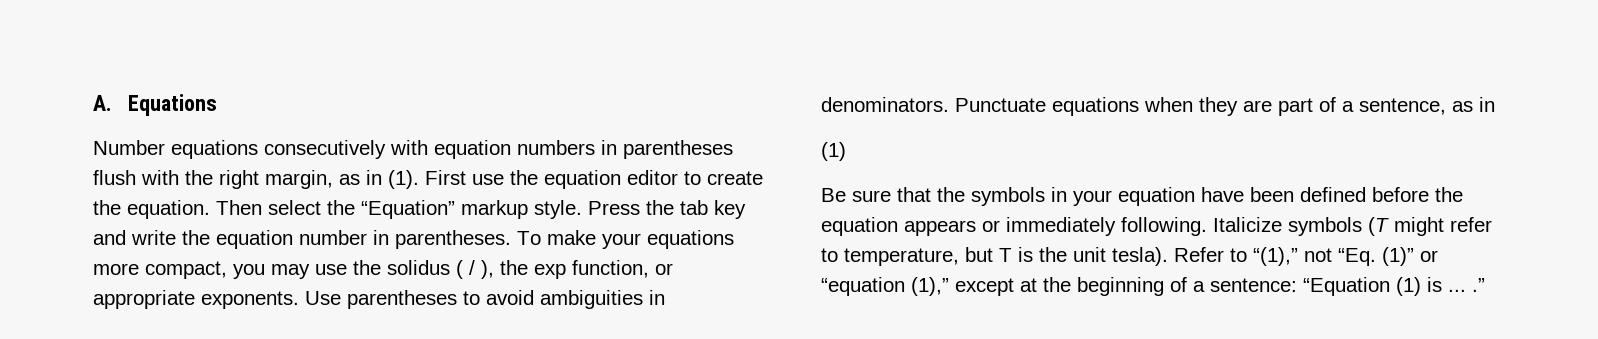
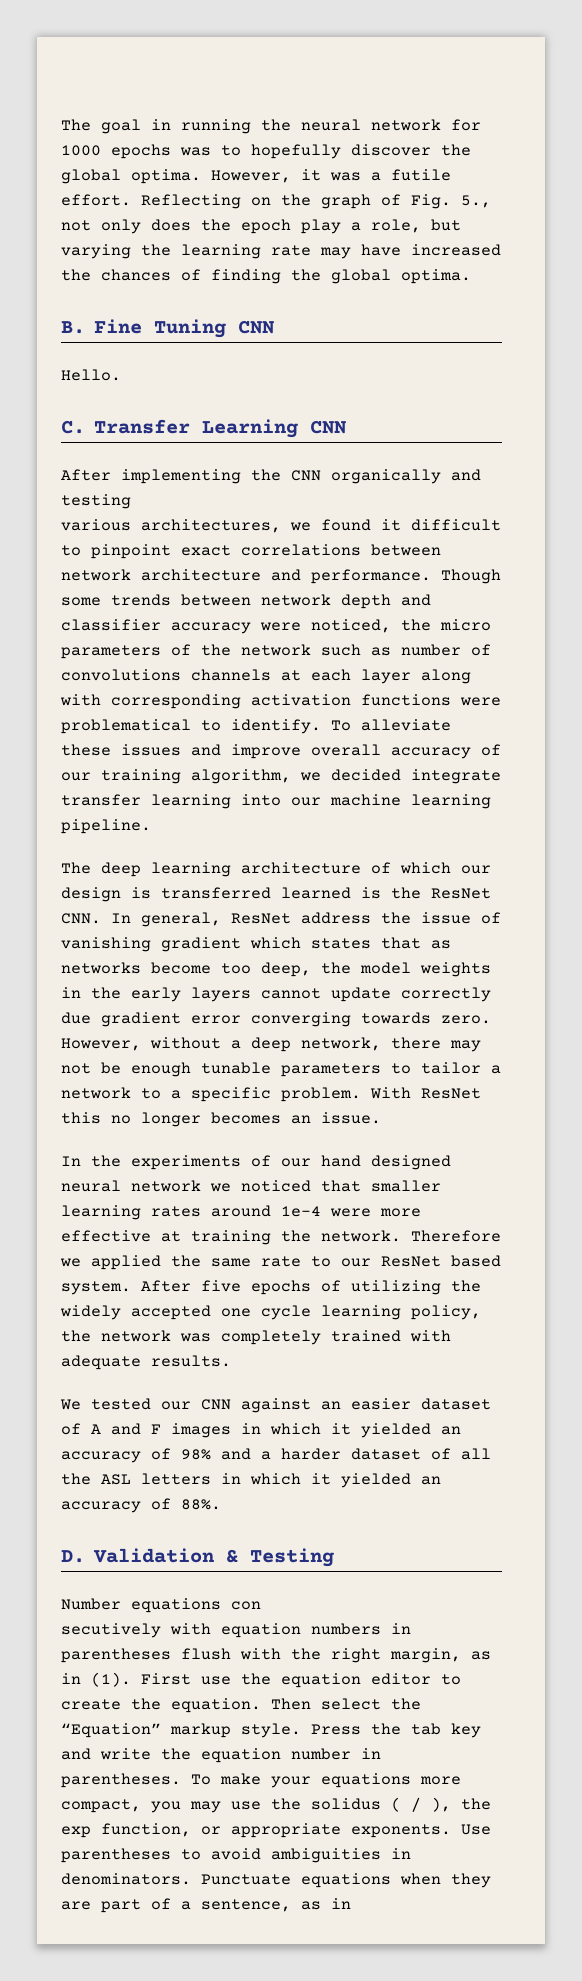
- A. Equations
+ The goal in running the neural network for 1000 epochs was to hopefully discover the global optima. However, it was a futile effort. Reflecting on the graph of Fig. 5., not only does the epoch play a role, but varying the learning rate may have increased the chances of finding the global optima.
+ B. Fine Tuning CNN
+ Hello.
+ C. Transfer Learning CNN
+ After implementing the CNN organically and testing
+ various architectures, we found it difficult to pinpoint exact correlations between network architecture and performance. Though some trends between network depth and classifier accuracy were noticed, the micro parameters of the network such as number of convolutions channels at each layer along with corresponding activation functions were problematical to identify. To alleviate these issues and improve overall accuracy of our training algorithm, we decided integrate transfer learning into our machine learning pipeline.
+ The deep learning architecture of which our design is transferred learned is the ResNet CNN. In general, ResNet address the issue of vanishing gradient which states that as networks become too deep, the model weights in the early layers cannot update correctly due gradient error converging towards zero. However, without a deep network, there may not be enough tunable parameters to tailor a network to a specific problem. With ResNet this no longer becomes an issue.
+ In the experiments of our hand designed neural network we noticed that smaller learning rates around 1e-4 were more effective at training the network. Therefore we applied the same rate to our ResNet based system. After five epochs of utilizing the widely accepted one cycle learning policy, the network was completely trained with adequate results.
+ We tested our CNN against an easier dataset of A and F images in which it yielded an accuracy of 98% and a harder dataset of all the ASL letters in which it yielded an accuracy of 88%.
+ D. Validation & Testing
- Number equations consecutively with equation numbers in parentheses flush with the right margin, as in (1).
+ Number equations con
+ secutively with equation numbers in parentheses flush with the right margin, as in (1).
  Punctuate equations when they are part of a sentence, as in
- (1)
- Be sure that the symbols in your equation have been defined before the equation appears or immediately following. Italicize symbols (T might refer to temperature, but T is the unit tesla). Refer to “(1),” not “Eq. (1)” or “equation (1),” except at the beginning of a sentence: “Equation (1) is ... .”

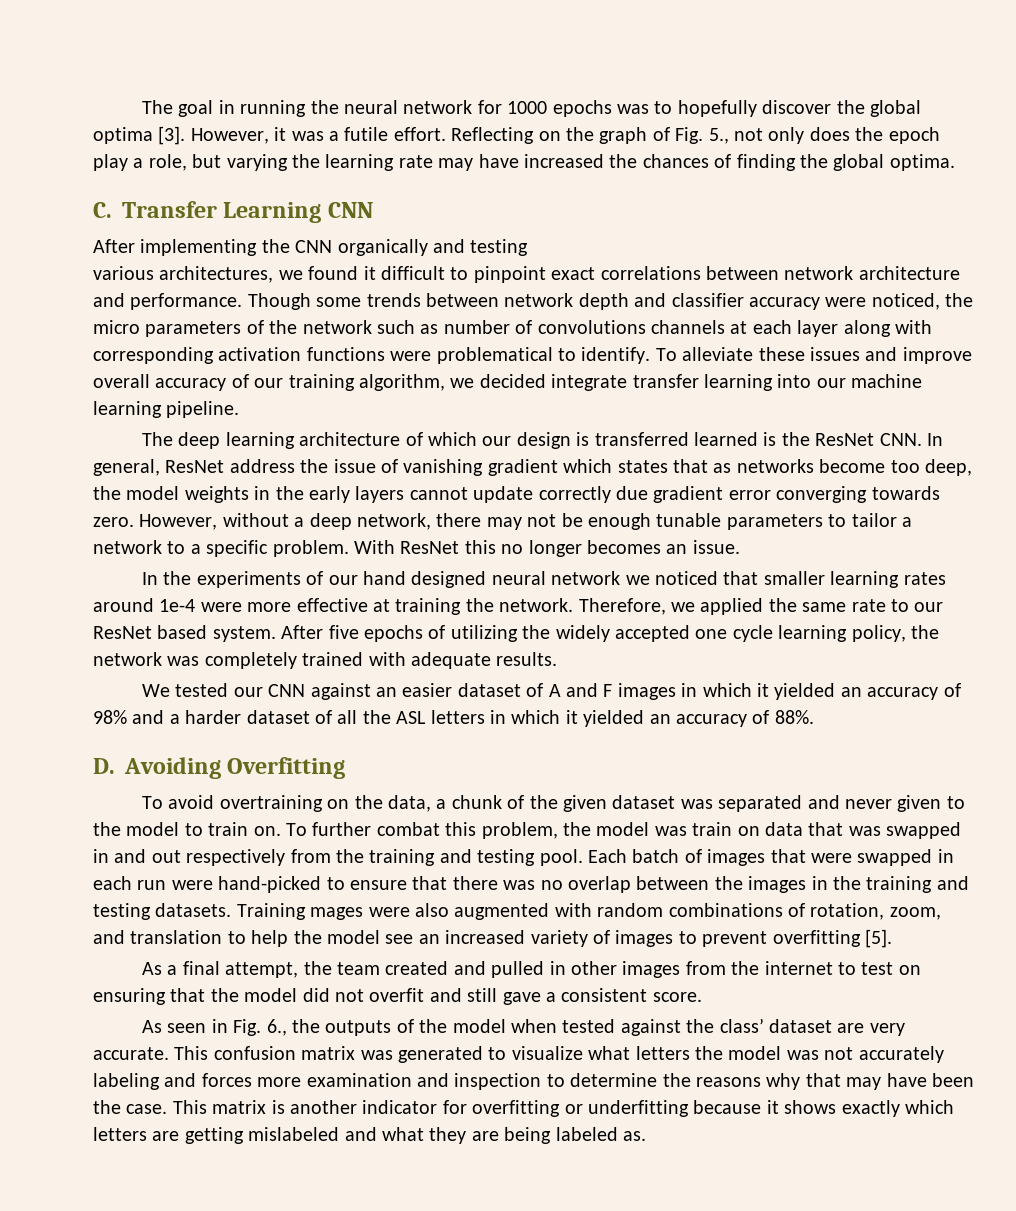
- The goal in running the neural network for 1000 epochs was to hopefully discover the global optima.
+ The goal in running the neural network for 1000 epochs was to hopefully discover the global optima [3].
- B. Fine Tuning CNN
- Hello.
- Therefore we applied the same rate to our ResNet based system.
+ Therefore, we applied the same rate to our ResNet based system.
- D. Validation & Testing
- Number equations con
- secutively with equation numbers in parentheses flush with the right margin, as in (1). First use the equation editor to create the equation. Then select the “Equation” markup style. Press the tab key and write the equation number in parentheses. To make your equations more compact, you may use the solidus ( / ), the exp function, or appropriate exponents. Use parentheses to avoid ambiguities in denominators. Punctuate equations when they are part of a sentence, as in
+ D. Avoiding Overfitting
+ To avoid overtraining on the data, a chunk of the given dataset was separated and never given to the model to train on. To further combat this problem, the model was train on data that was swapped in and out respectively from the training and testing pool. Each batch of images that were swapped in each run were hand-picked to ensure that there was no overlap between the images in the training and testing datasets. Training mages were also augmented with random combinations of rotation, zoom, and translation to help the model see an increased variety of images to prevent overfitting [5].
+ As a final attempt, the team created and pulled in other images from the internet to test on ensuring that the model did not overfit and still gave a consistent score.
+ As seen in Fig. 6., the outputs of the model when tested against the class’ dataset are very accurate. This confusion matrix was generated to visualize what letters the model was not accurately labeling and forces more examination and inspection to determine the reasons why that may have been the case. This matrix is another indicator for overfitting or underfitting because it shows exactly which letters are getting mislabeled and what they are being labeled as.

